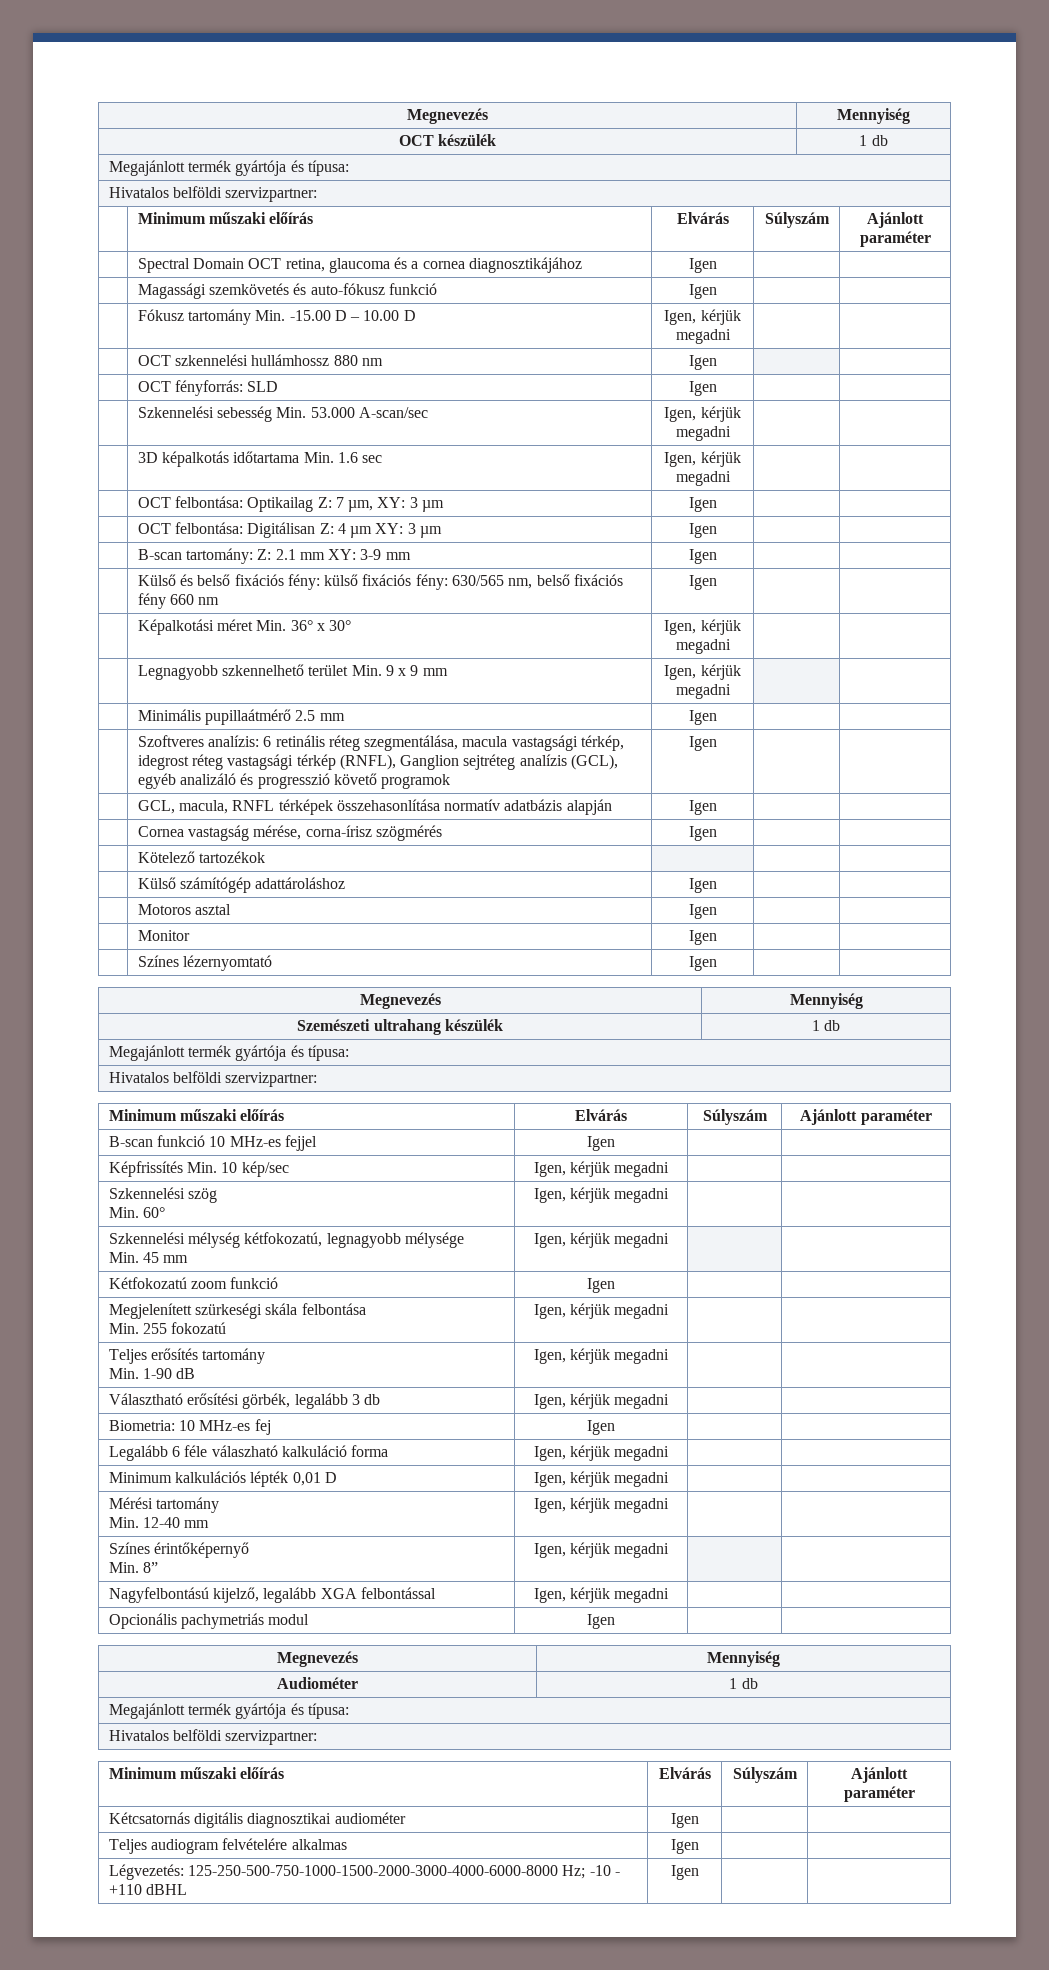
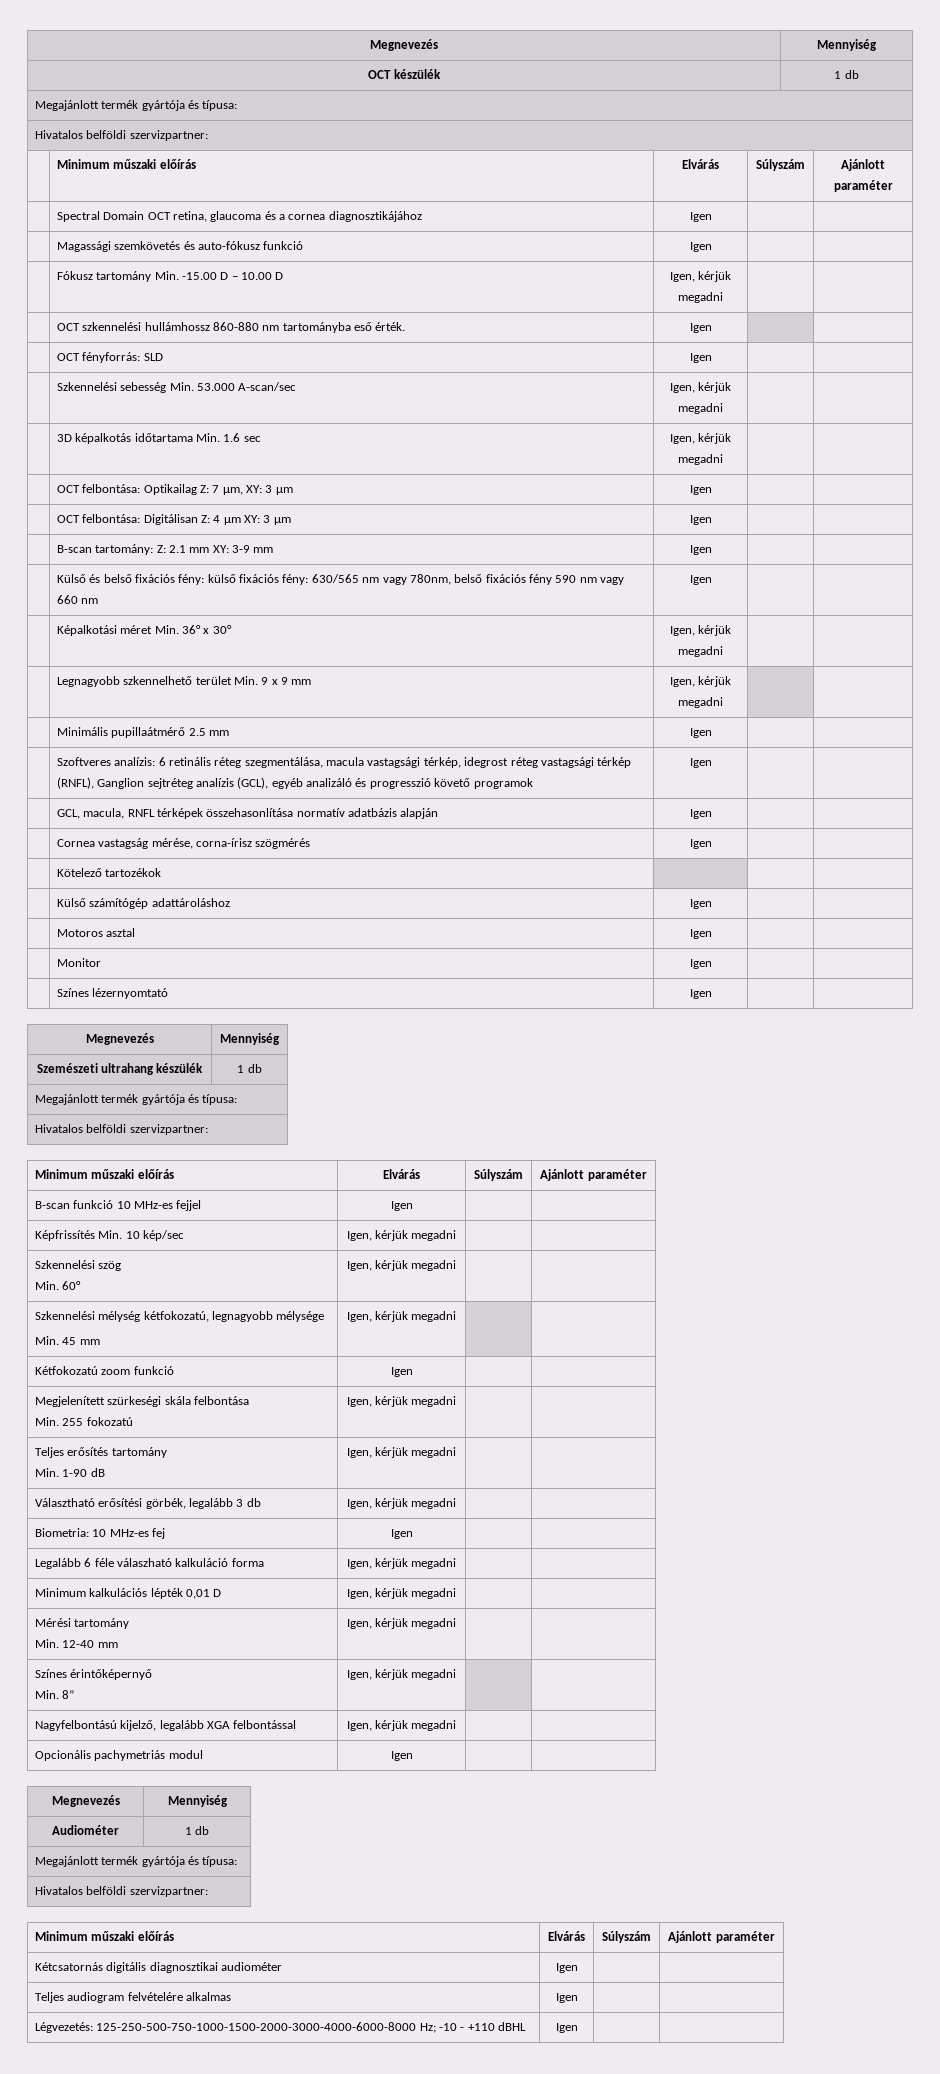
- | OCT szkennelési hullámhossz 880 nm | Igen | |
+ | OCT szkennelési hullámhossz 860-880 nm tartományba eső érték. | Igen | |
- | Külső és belső fixációs fény: külső fixációs fény: 630/565 nm, belső fixációs fény 660 nm | Igen | |
+ | Külső és belső fixációs fény: külső fixációs fény: 630/565 nm vagy 780nm, belső fixációs fény 590 nm vagy 660 nm | Igen | |

